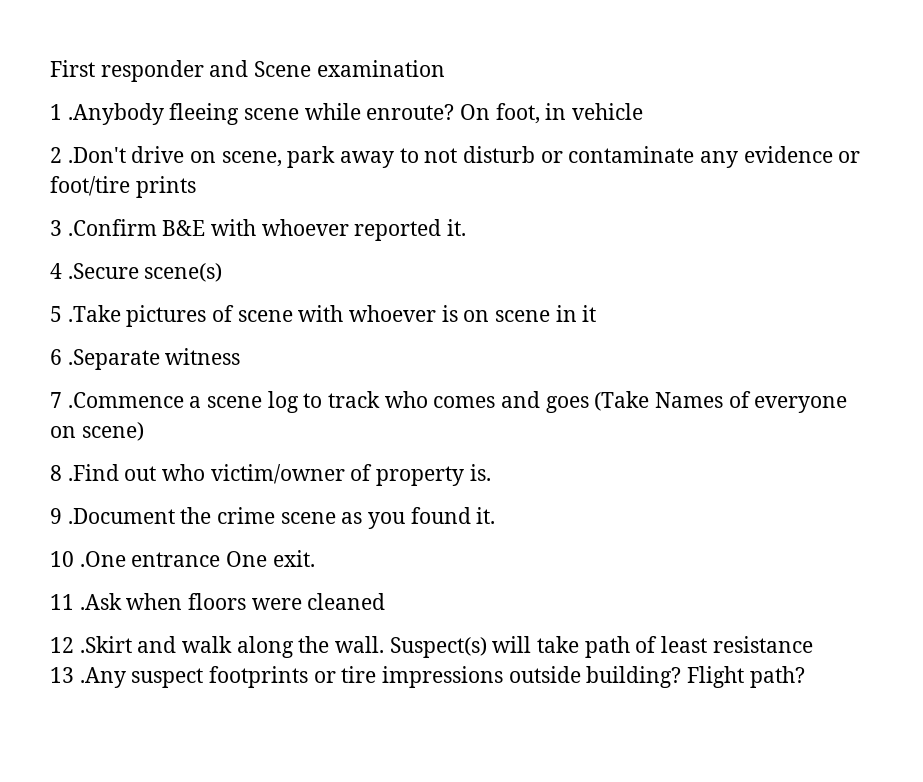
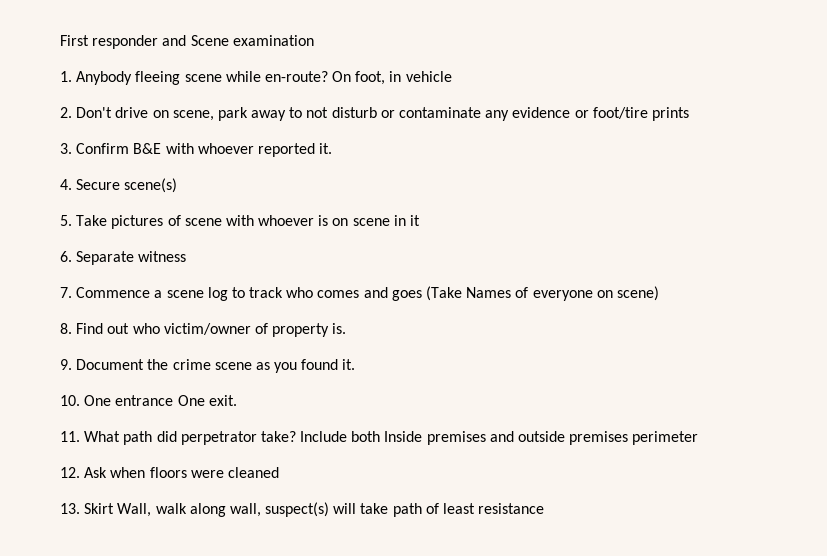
- 1 .Anybody fleeing scene while enroute?
+ 1. Anybody fleeing scene while en-route?
- 2 .Don't drive on scene, park away to not disturb or contaminate any evidence or foot/tire prints
+ 2. Don't drive on scene, park away to not disturb or contaminate any evidence or foot/tire prints
- 3 .Confirm B&E with whoever reported it.
+ 3. Confirm B&E with whoever reported it.
- 4 .Secure scene(s)
+ 4. Secure scene(s)
- 5 .Take pictures of scene with whoever is on scene in it
+ 5. Take pictures of scene with whoever is on scene in it
- 6 .Separate witness
+ 6. Separate witness
- 7 .Commence a scene log to track who comes and goes (Take Names of everyone on scene)
+ 7. Commence a scene log to track who comes and goes (Take Names of everyone on scene)
- 8 .Find out who victim/owner of property is.
+ 8. Find out who victim/owner of property is.
- 9 .Document the crime scene as you found it.
+ 9. Document the crime scene as you found it.
- 10 .One entrance One exit.
+ 10. One entrance One exit.
- 11 .Ask when floors were cleaned
- 12 .Skirt and walk along the wall. Suspect(s) will take path of least resistance
+ 11. What path did perpetrator take? Include both Inside premises and outside premises perimeter
+ 12. Ask when floors were cleaned
+ 13. Skirt Wall, walk along wall, suspect(s) will take path of least resistance
- 13 .Any suspect footprints or tire impressions outside building? Flight path?

